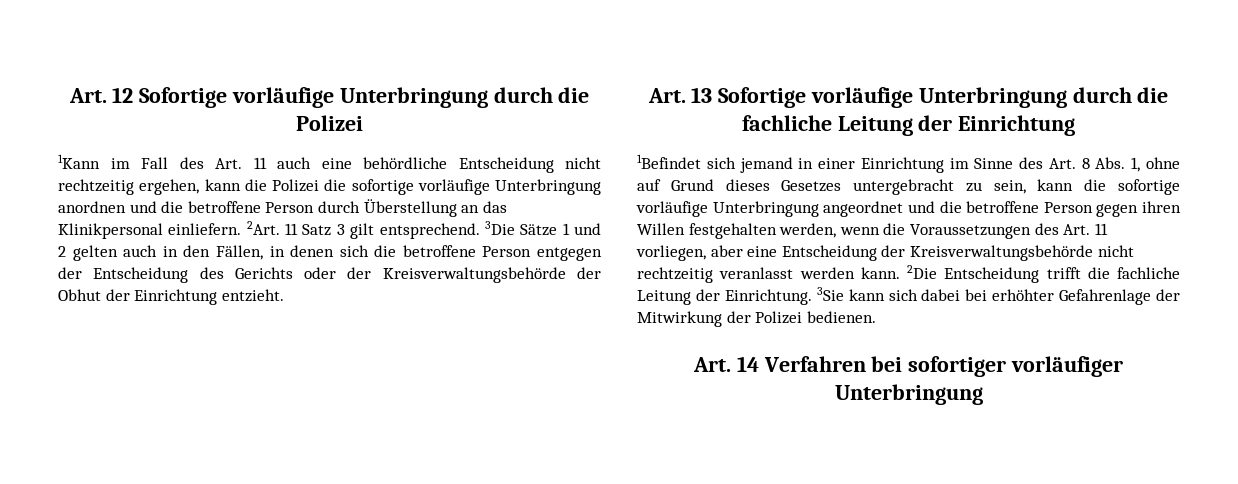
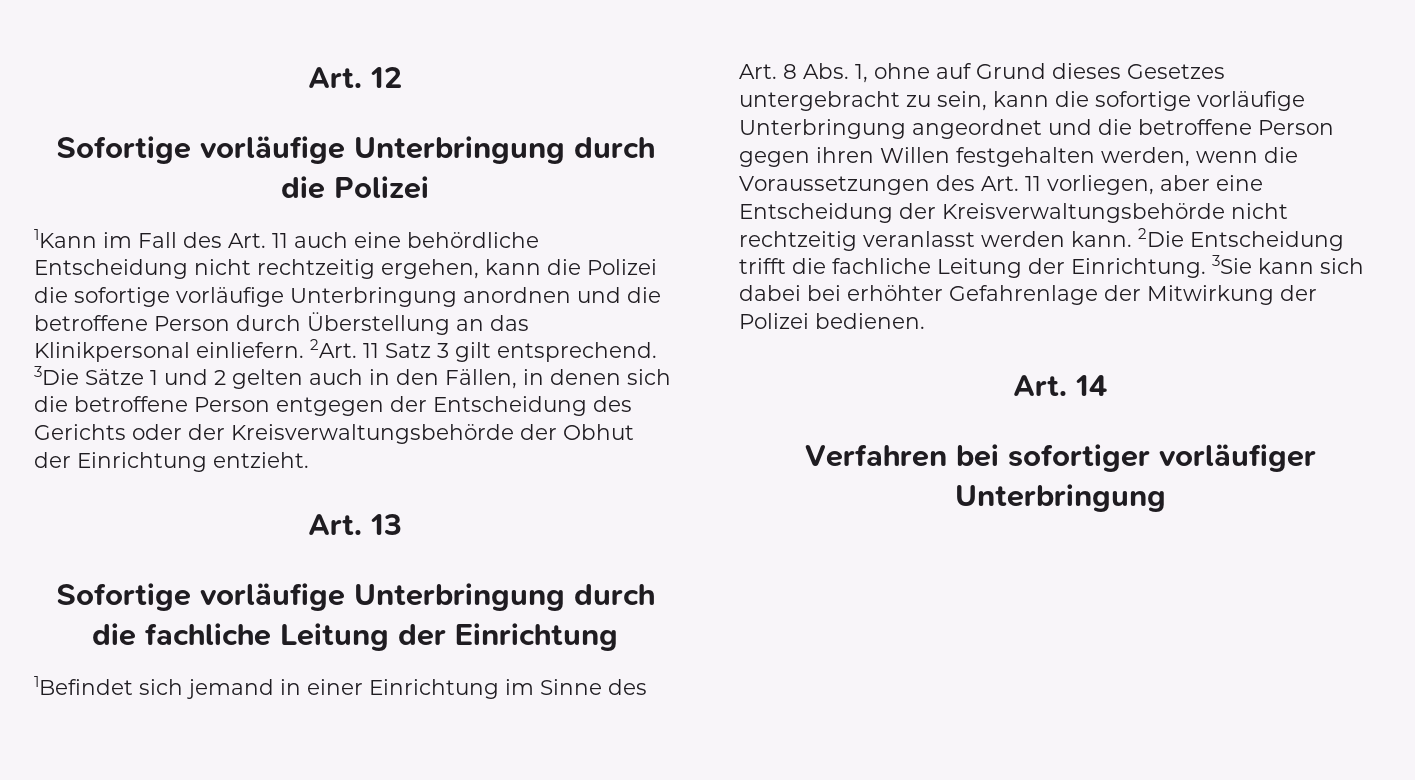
- Art. 12 Sofortige vorläufige Unterbringung durch die Polizei
+ Art. 12
+ Sofortige vorläufige Unterbringung durch die Polizei
- Art. 13 Sofortige vorläufige Unterbringung durch die fachliche Leitung der Einrichtung
+ Art. 13
+ Sofortige vorläufige Unterbringung durch die fachliche Leitung der Einrichtung
- Art. 14 Verfahren bei sofortiger vorläufiger Unterbringung
+ Art. 14
+ Verfahren bei sofortiger vorläufiger Unterbringung

